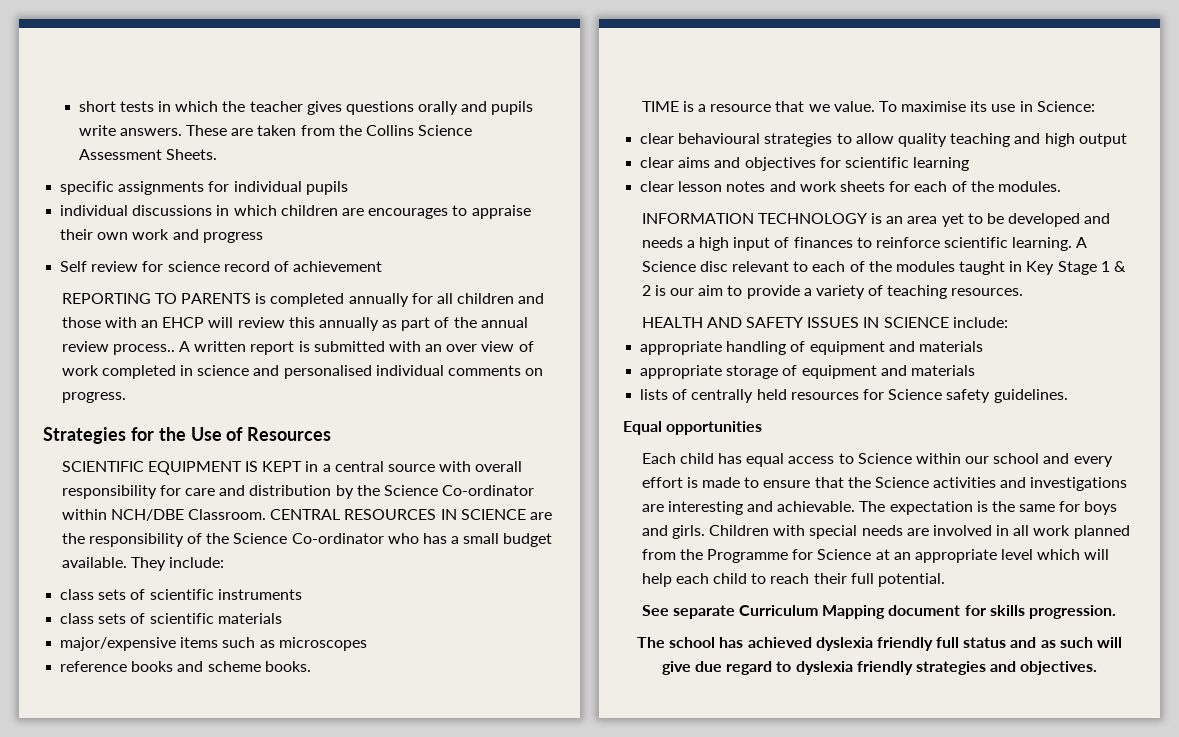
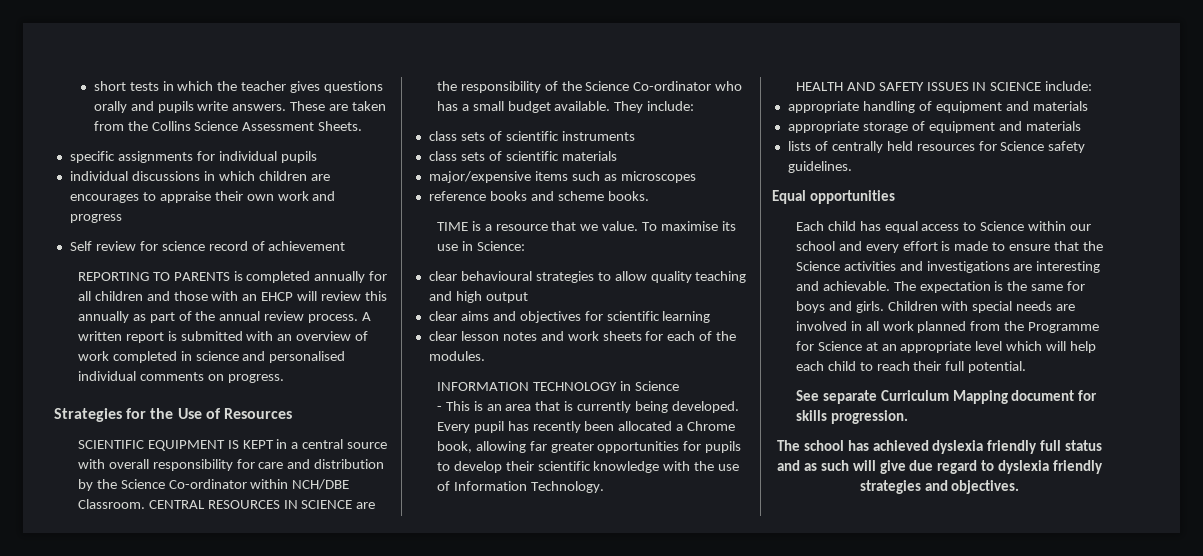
- REPORTING TO PARENTS is completed annually for all children and those with an EHCP will review this annually as part of the annual review process..
+ REPORTING TO PARENTS is completed annually for all children and those with an EHCP will review this annually as part of the annual review process.
- A written report is submitted with an over view of work completed in science and personalised individual comments on progress.
+ A written report is submitted with an overview of work completed in science and personalised individual comments on progress.
- INFORMATION TECHNOLOGY is an area yet to be developed and needs a high input of finances to reinforce scientific learning. A Science disc relevant to each of the modules taught in Key Stage 1 & 2 is our aim to provide a variety of teaching resources.
+ INFORMATION TECHNOLOGY in Science
+ - This is an area that is currently being developed. Every pupil has recently been allocated a Chrome book, allowing far greater opportunities for pupils to develop their scientific knowledge with the use of Information Technology.

